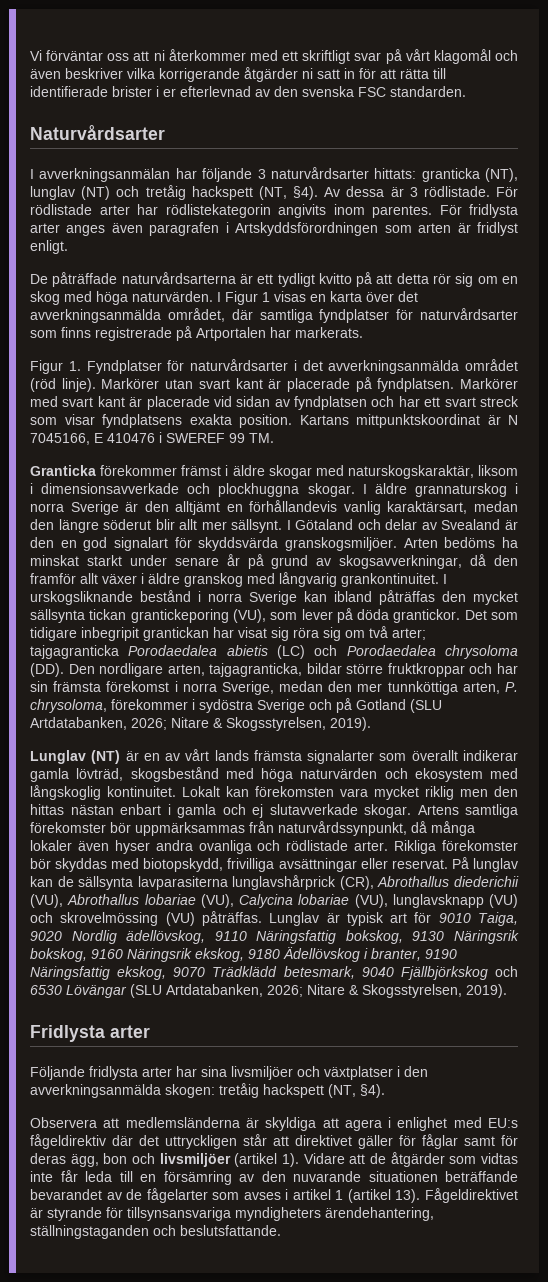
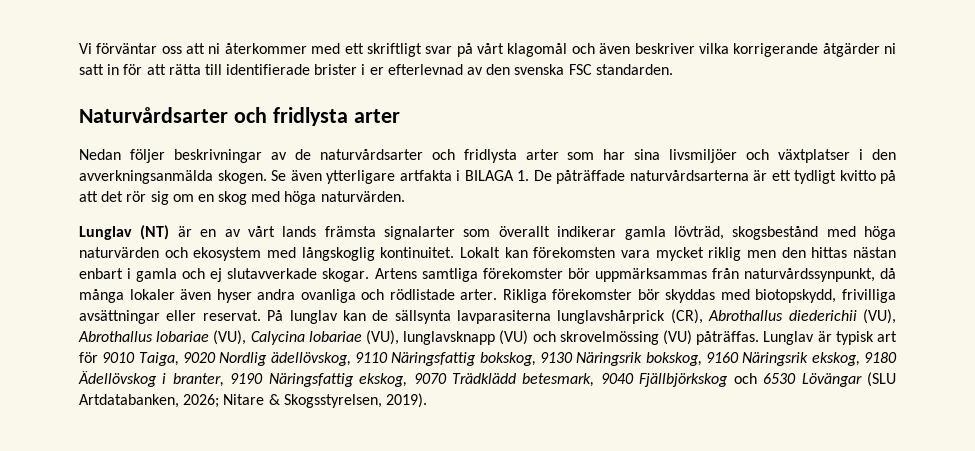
- Naturvårdsarter
- I avverkningsanmälan har följande 3 naturvårdsarter hittats: granticka (NT), lunglav (NT) och tretåig hackspett (NT, §4). Av dessa är 3 rödlistade. För rödlistade arter har rödlistekategorin angivits inom parentes. För fridlysta arter anges även paragrafen i Artskyddsförordningen som arten är fridlyst enligt.
- De påträffade naturvårdsarterna är ett tydligt kvitto på att detta rör sig om en skog med höga naturvärden. I Figur 1 visas en karta över det avverkningsanmälda området, där samtliga fyndplatser för naturvårdsarter som finns registrerade på Artportalen har markerats.
- Figur 1. Fyndplatser för naturvårdsarter i det avverkningsanmälda området (röd linje). Markörer utan svart kant är placerade på fyndplatsen. Markörer med svart kant är placerade vid sidan av fyndplatsen och har ett svart streck som visar fyndplatsens exakta position. Kartans mittpunktskoordinat är N 7045166, E 410476 i SWEREF 99 TM.
- Granticka förekommer främst i äldre skogar med naturskogskaraktär, liksom i dimensionsavverkade och plockhuggna skogar. I äldre grannaturskog i norra Sverige är den alltjämt en förhållandevis vanlig karaktärsart, medan den längre söderut blir allt mer sällsynt. I Götaland och delar av Svealand är den en god signalart för skyddsvärda granskogsmiljöer. Arten bedöms ha minskat starkt under senare år på grund av skogsavverkningar, då den framför allt växer i äldre granskog med långvarig grankontinuitet. I urskogsliknande bestånd i norra Sverige kan ibland påträffas den mycket sällsynta tickan grantickeporing (VU), som lever på döda grantickor. Det som tidigare inbegripit grantickan har visat sig röra sig om två arter; tajgagranticka Porodaedalea abietis (LC) och Porodaedalea chrysoloma (DD). Den nordligare arten, tajgagranticka, bildar större fruktkroppar och har sin främsta förekomst i norra Sverige, medan den mer tunnköttiga arten, P. chrysoloma, förekommer i sydöstra Sverige och på Gotland (SLU Artdatabanken, 2026; Nitare & Skogsstyrelsen, 2019).
+ Naturvårdsarter och fridlysta arter
+ Nedan följer beskrivningar av de naturvårdsarter och fridlysta arter som har sina livsmiljöer och växtplatser i den avverkningsanmälda skogen. Se även ytterligare artfakta i BILAGA 1. De påträffade naturvårdsarterna är ett tydligt kvitto på att det rör sig om en skog med höga naturvärden.
- Fridlysta arter
- Följande fridlysta arter har sina livsmiljöer och växtplatser i den avverkningsanmälda skogen: tretåig hackspett (NT, §4).
- Observera att medlemsländerna är skyldiga att agera i enlighet med EU:s fågeldirektiv där det uttryckligen står att direktivet gäller för fåglar samt för deras ägg, bon och livsmiljöer (artikel 1). Vidare att de åtgärder som vidtas inte får leda till en försämring av den nuvarande situationen beträffande bevarandet av de fågelarter som avses i artikel 1 (artikel 13). Fågeldirektivet är styrande för tillsynsansvariga myndigheters ärendehantering, ställningstaganden och beslutsfattande.

